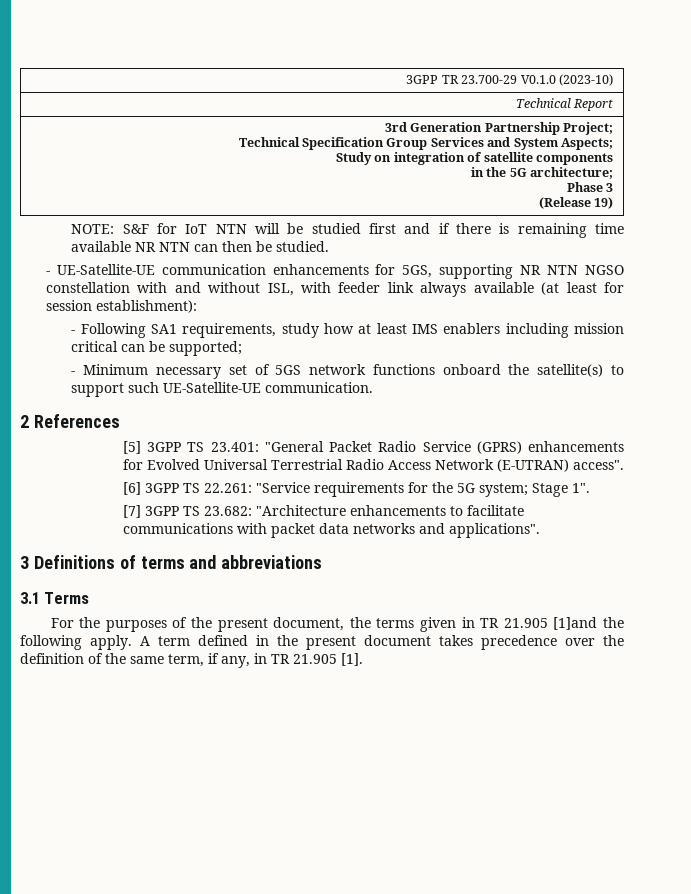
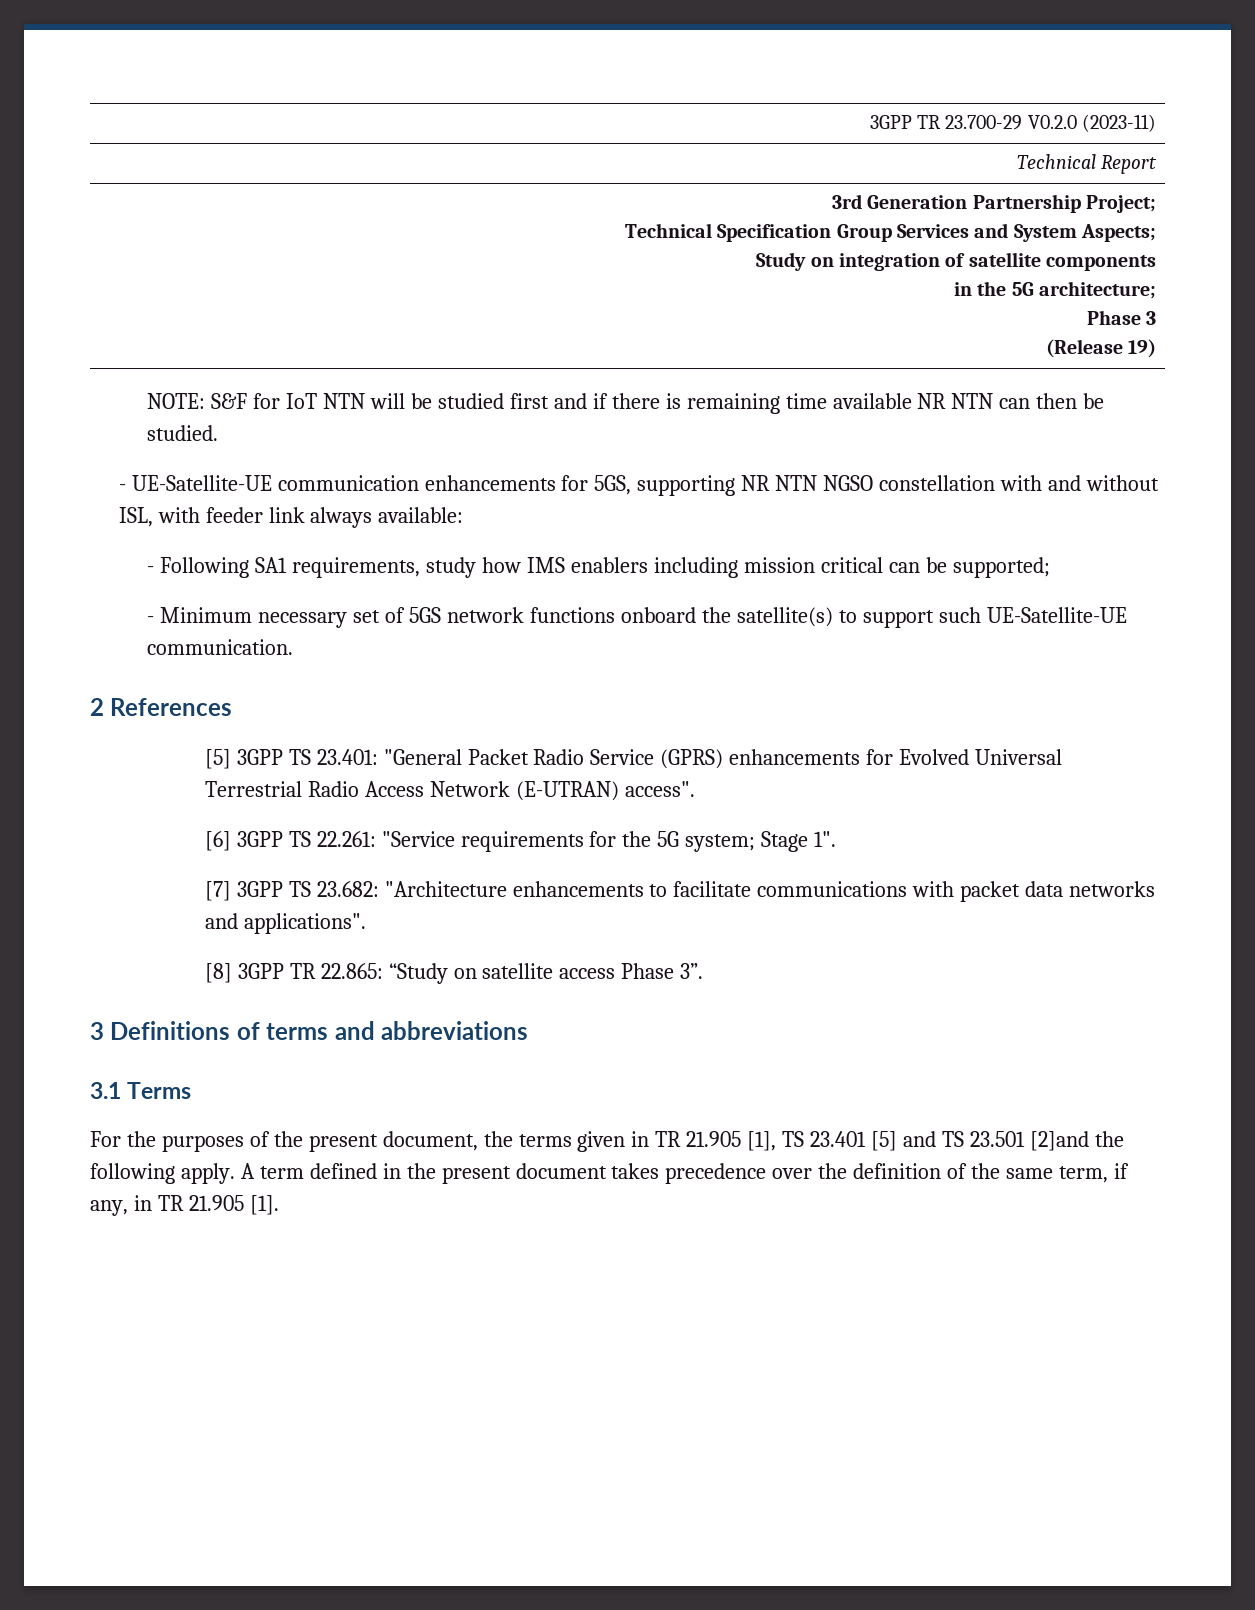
- 3GPP TR 23.700-29 V0.1.0 (2023-10)
+ 3GPP TR 23.700-29 V0.2.0 (2023-11)
- - UE-Satellite-UE communication enhancements for 5GS, supporting NR NTN NGSO constellation with and without ISL, with feeder link always available (at least for session establishment):
+ - UE-Satellite-UE communication enhancements for 5GS, supporting NR NTN NGSO constellation with and without ISL, with feeder link always available:
- - Following SA1 requirements, study how at least IMS enablers including mission critical can be supported;
+ - Following SA1 requirements, study how IMS enablers including mission critical can be supported;
+ [8] 3GPP TR 22.865: “Study on satellite access Phase 3”.
- For the purposes of the present document, the terms given in TR 21.905 [1]and the following apply.
+ For the purposes of the present document, the terms given in TR 21.905 [1], TS 23.401 [5] and TS 23.501 [2]and the following apply.

